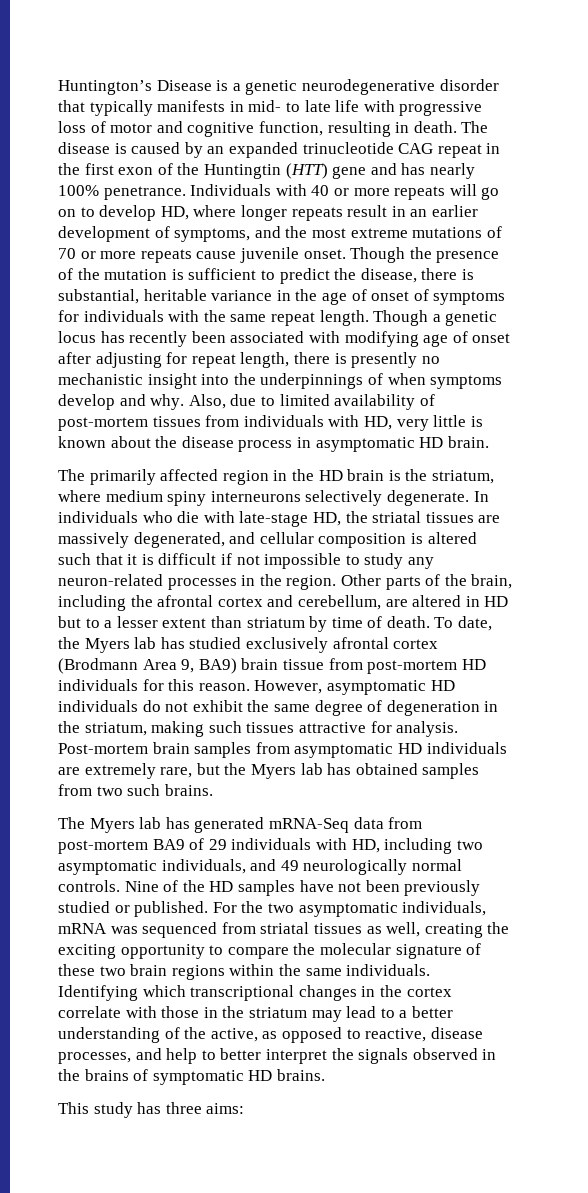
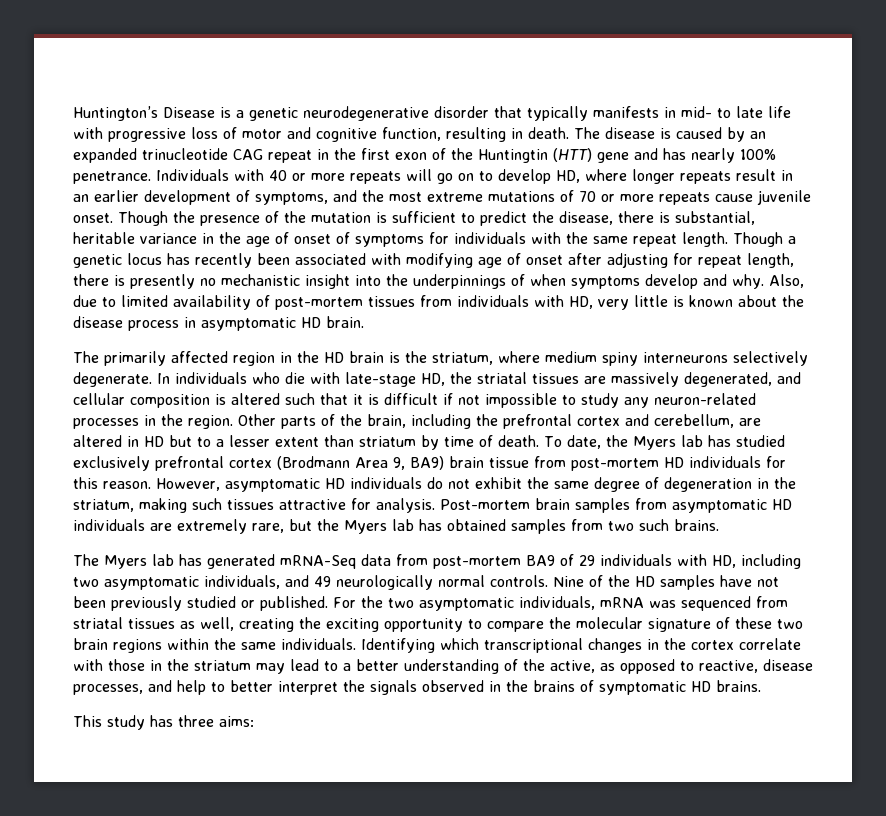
- Other parts of the brain, including the afrontal cortex and cerebellum, are altered in HD but to a lesser extent than striatum by time of death.
+ Other parts of the brain, including the prefrontal cortex and cerebellum, are altered in HD but to a lesser extent than striatum by time of death.
- To date, the Myers lab has studied exclusively afrontal cortex (Brodmann Area 9, BA9) brain tissue from post-mortem HD individuals for this reason.
+ To date, the Myers lab has studied exclusively prefrontal cortex (Brodmann Area 9, BA9) brain tissue from post-mortem HD individuals for this reason.

